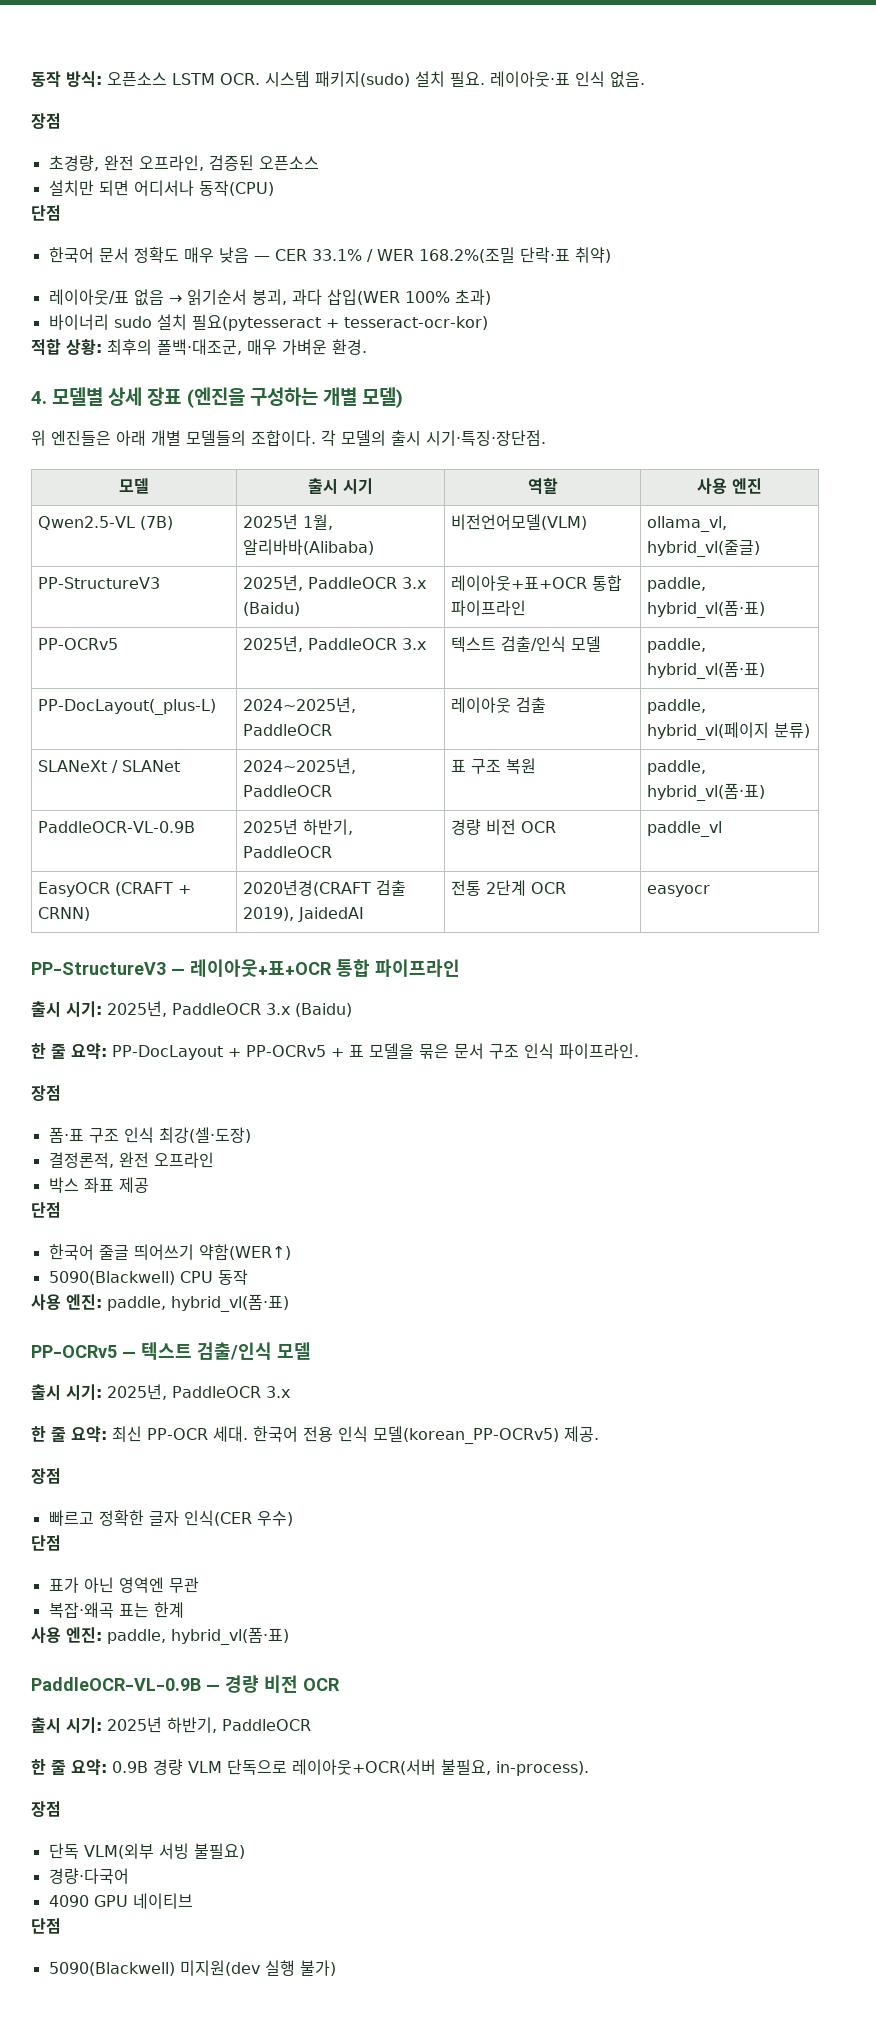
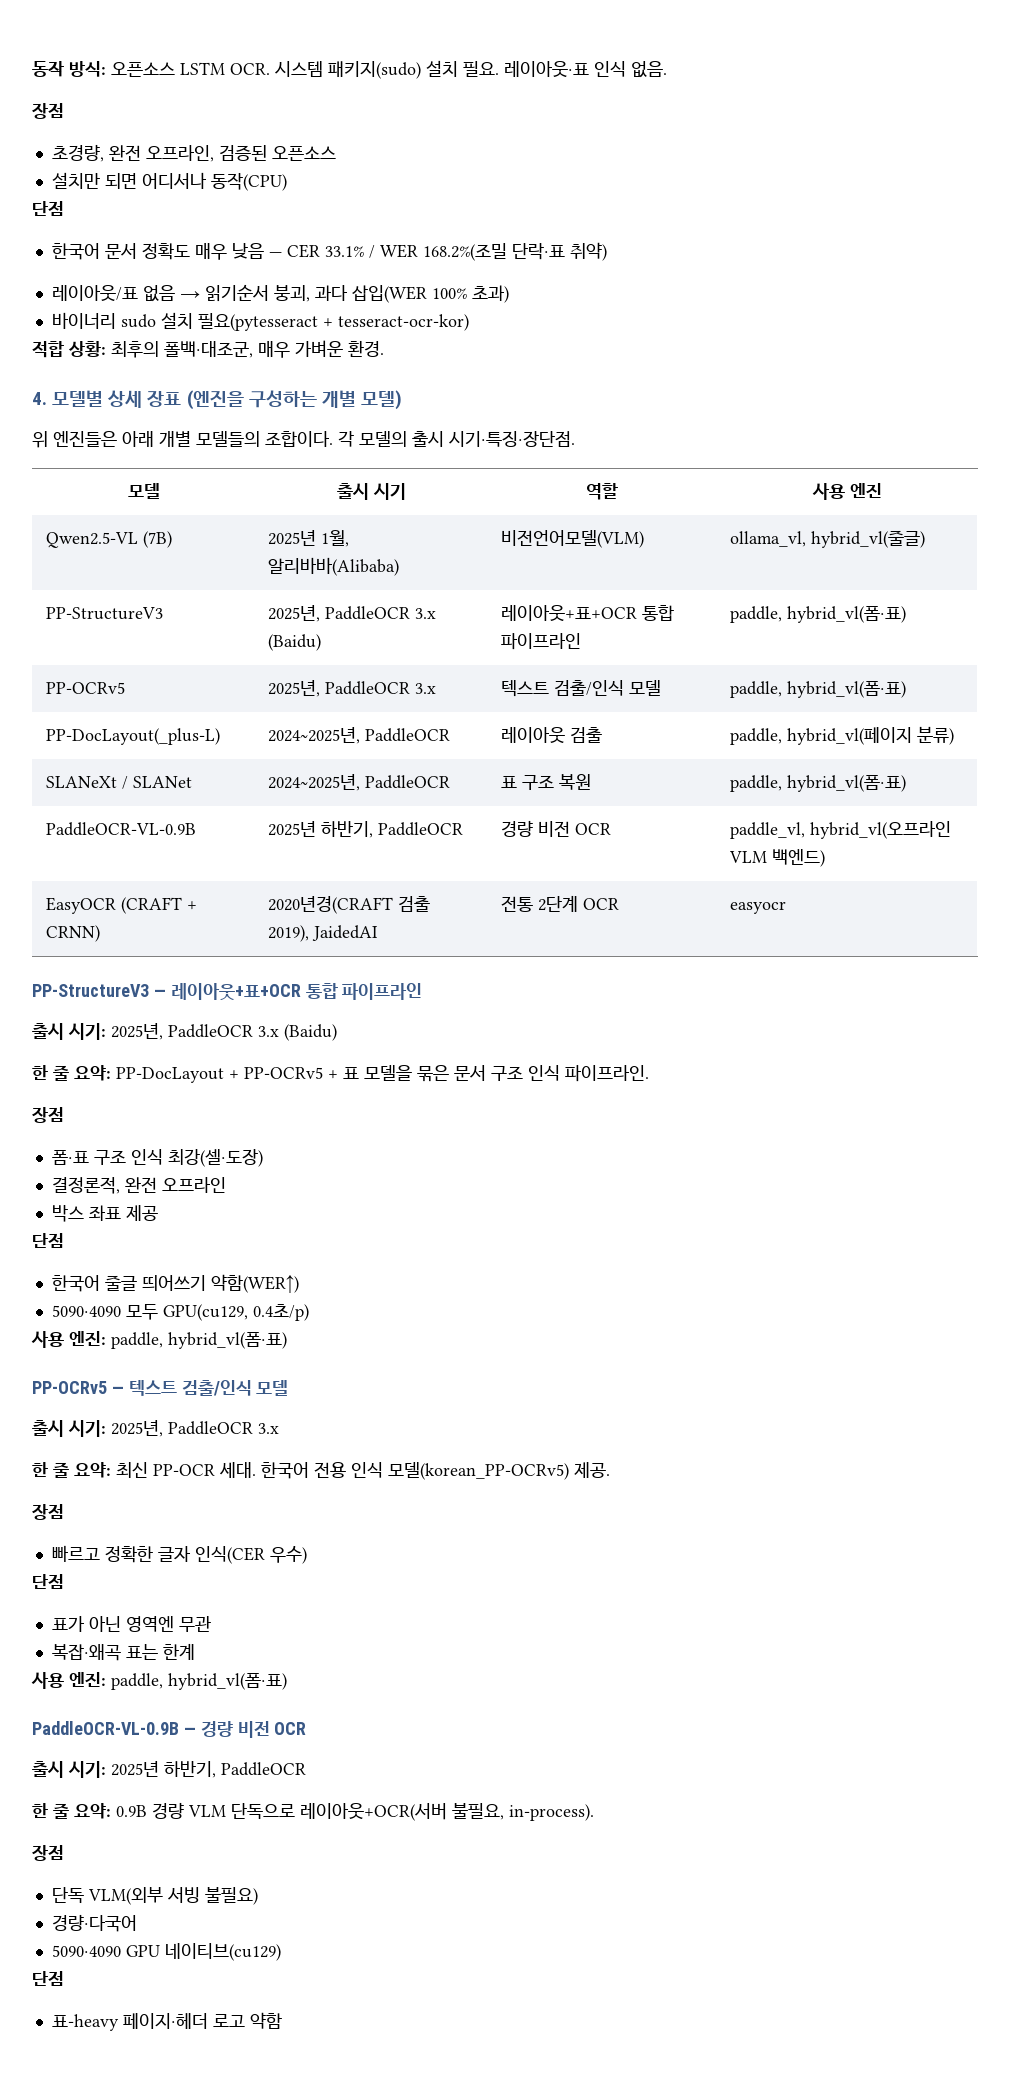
- PaddleOCR-VL-0.9B | 2025년 하반기, PaddleOCR | 경량 비전 OCR | paddle_vl
+ PaddleOCR-VL-0.9B | 2025년 하반기, PaddleOCR | 경량 비전 OCR | paddle_vl, hybrid_vl(오프라인 VLM 백엔드)
- 5090(Blackwell) CPU 동작
+ 5090·4090 모두 GPU(cu129, 0.4초/p)
- 4090 GPU 네이티브
+ 5090·4090 GPU 네이티브(cu129)
  단점
- 5090(Blackwell) 미지원(dev 실행 불가)
+ 표-heavy 페이지·헤더 로고 약함

